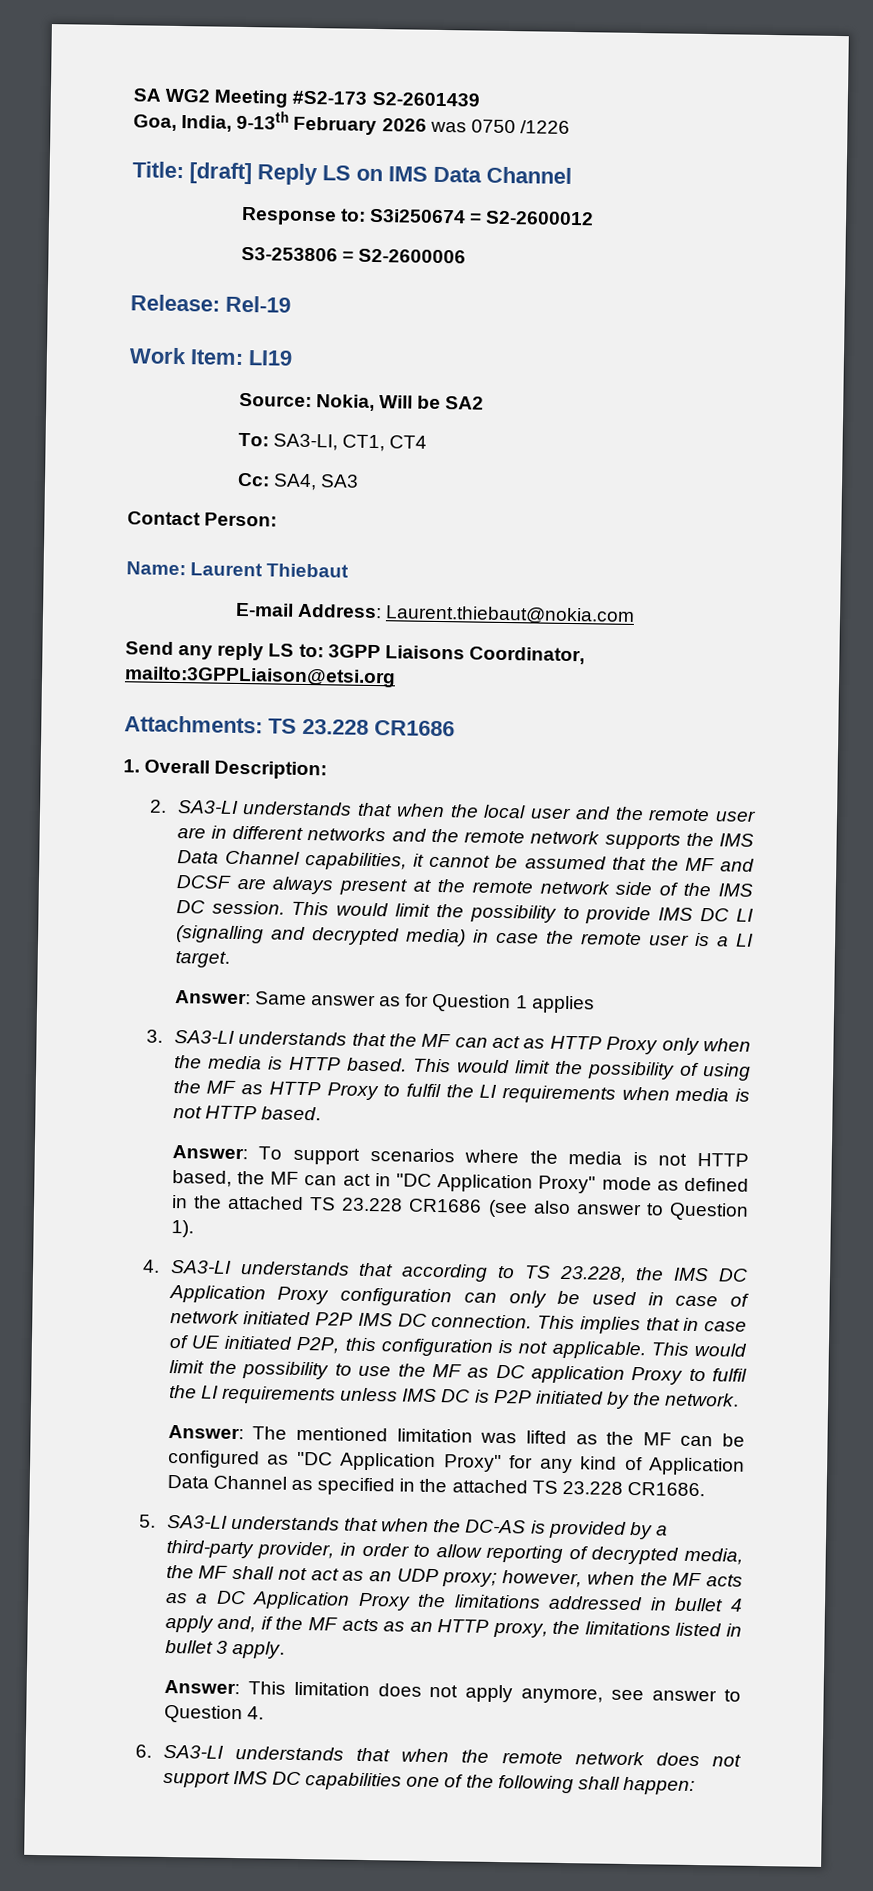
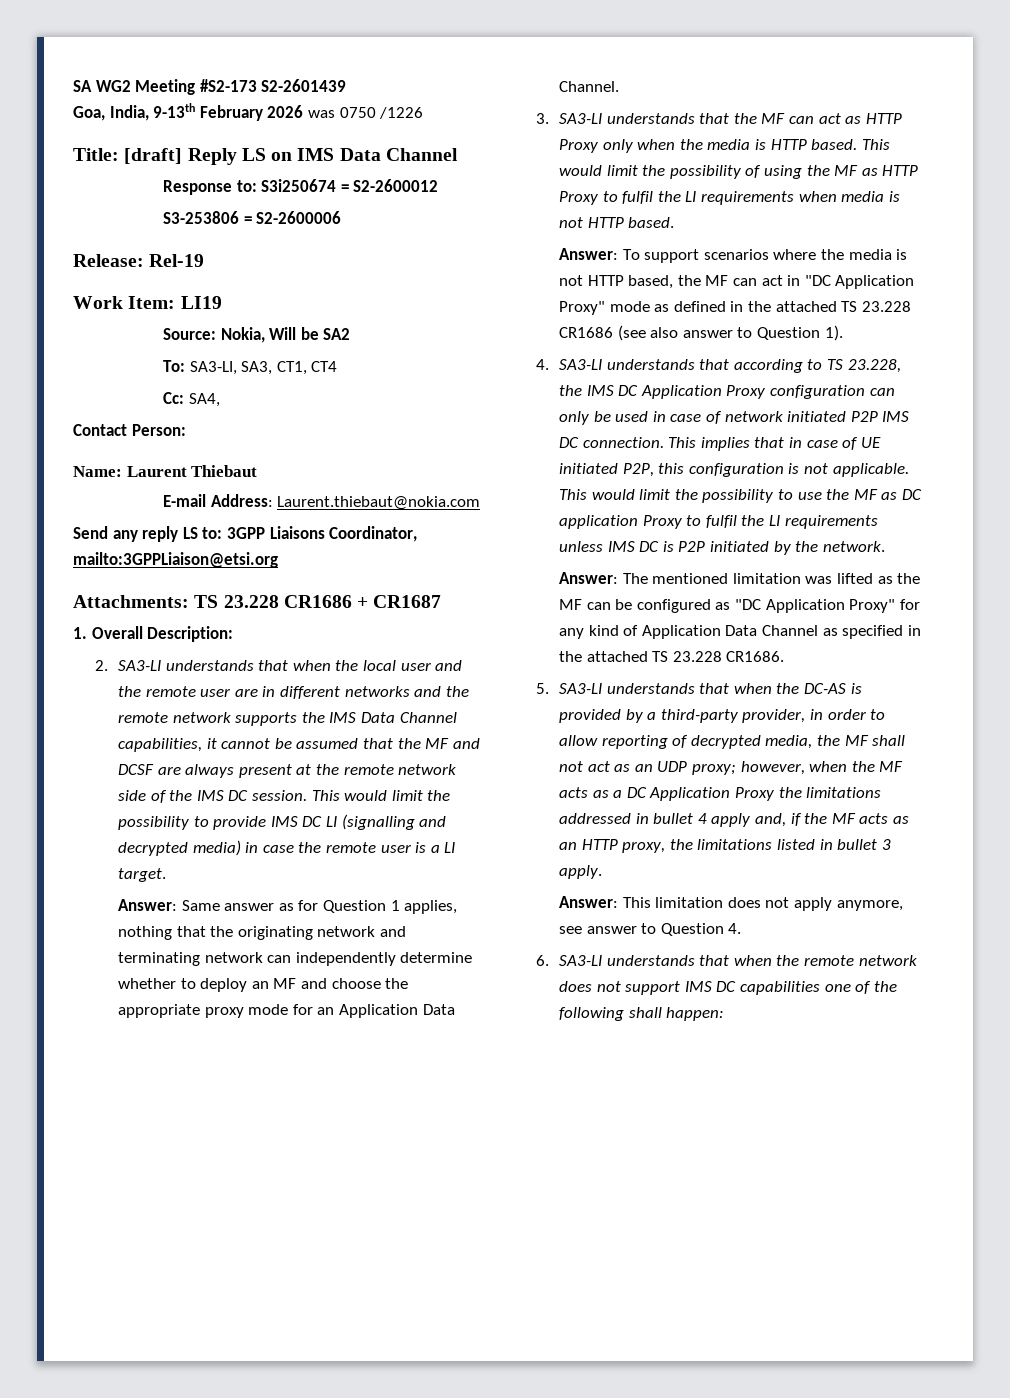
- To: SA3-LI, CT1, CT4
+ To: SA3-LI, SA3, CT1, CT4
- Cc: SA4, SA3
+ Cc: SA4,
- Attachments: TS 23.228 CR1686
+ Attachments: TS 23.228 CR1686 + CR1687
- Answer: Same answer as for Question 1 applies
+ Answer: Same answer as for Question 1 applies, nothing that the originating network and terminating network can independently determine whether to deploy an MF and choose the appropriate proxy mode for an Application Data Channel.

